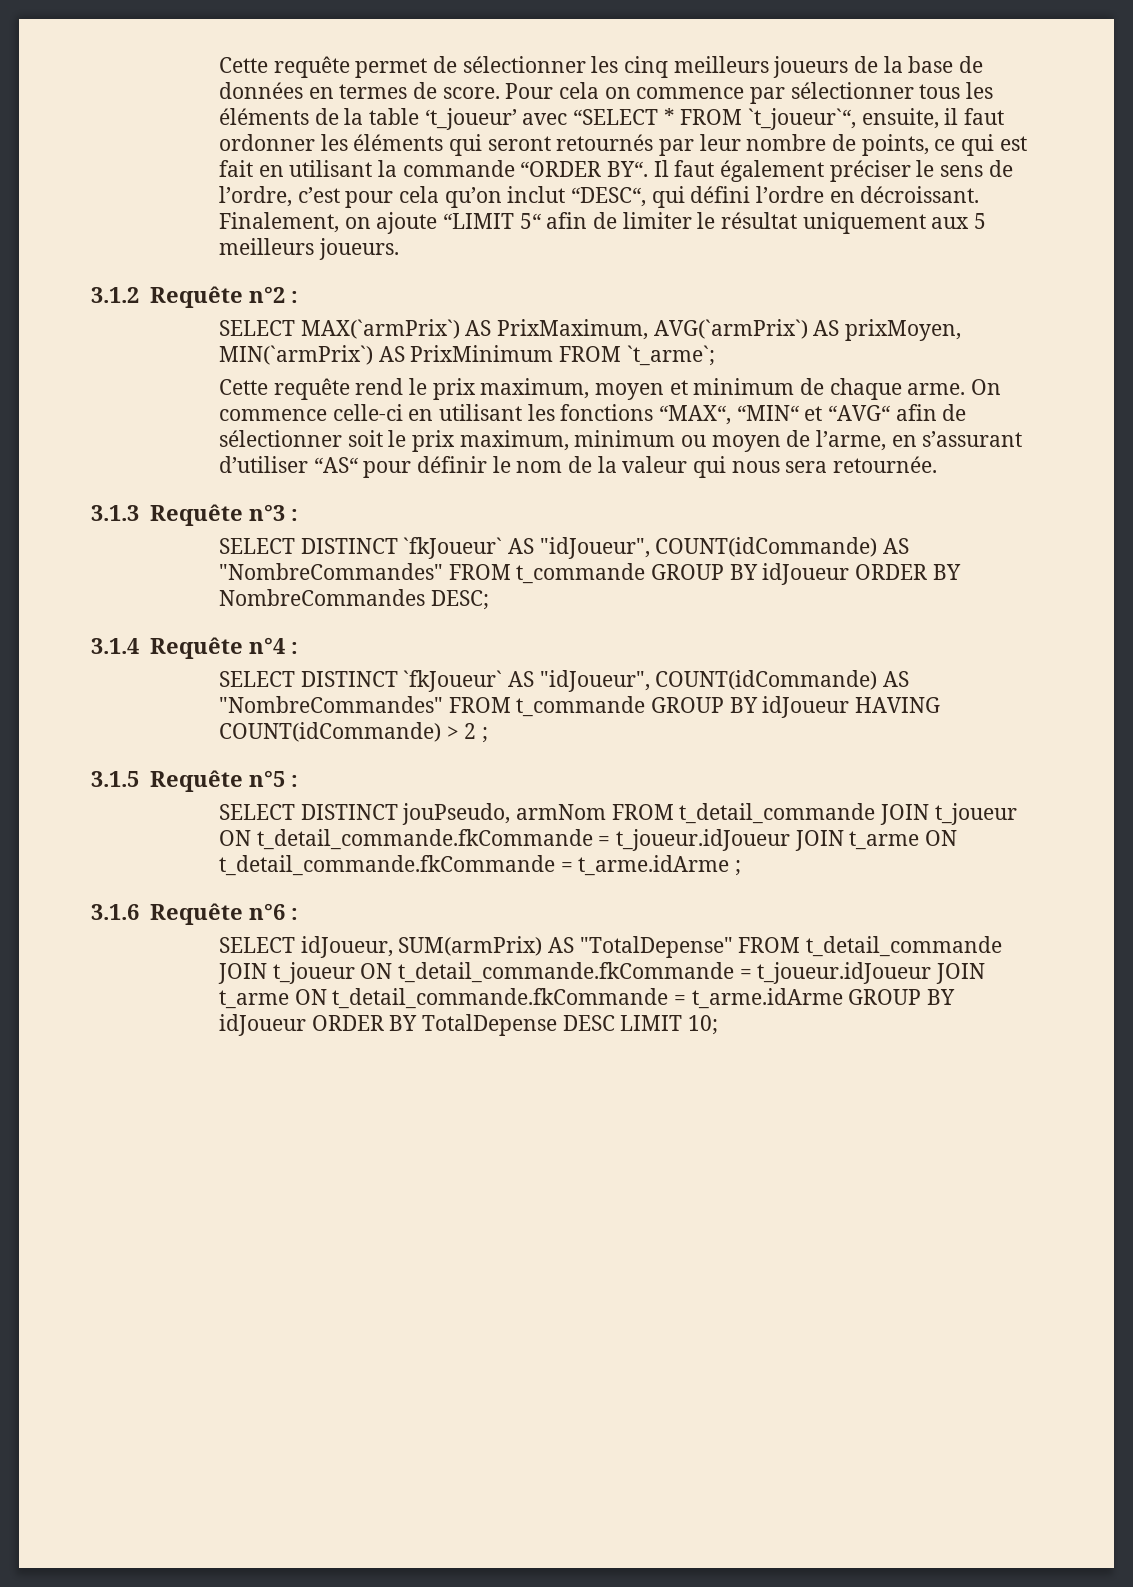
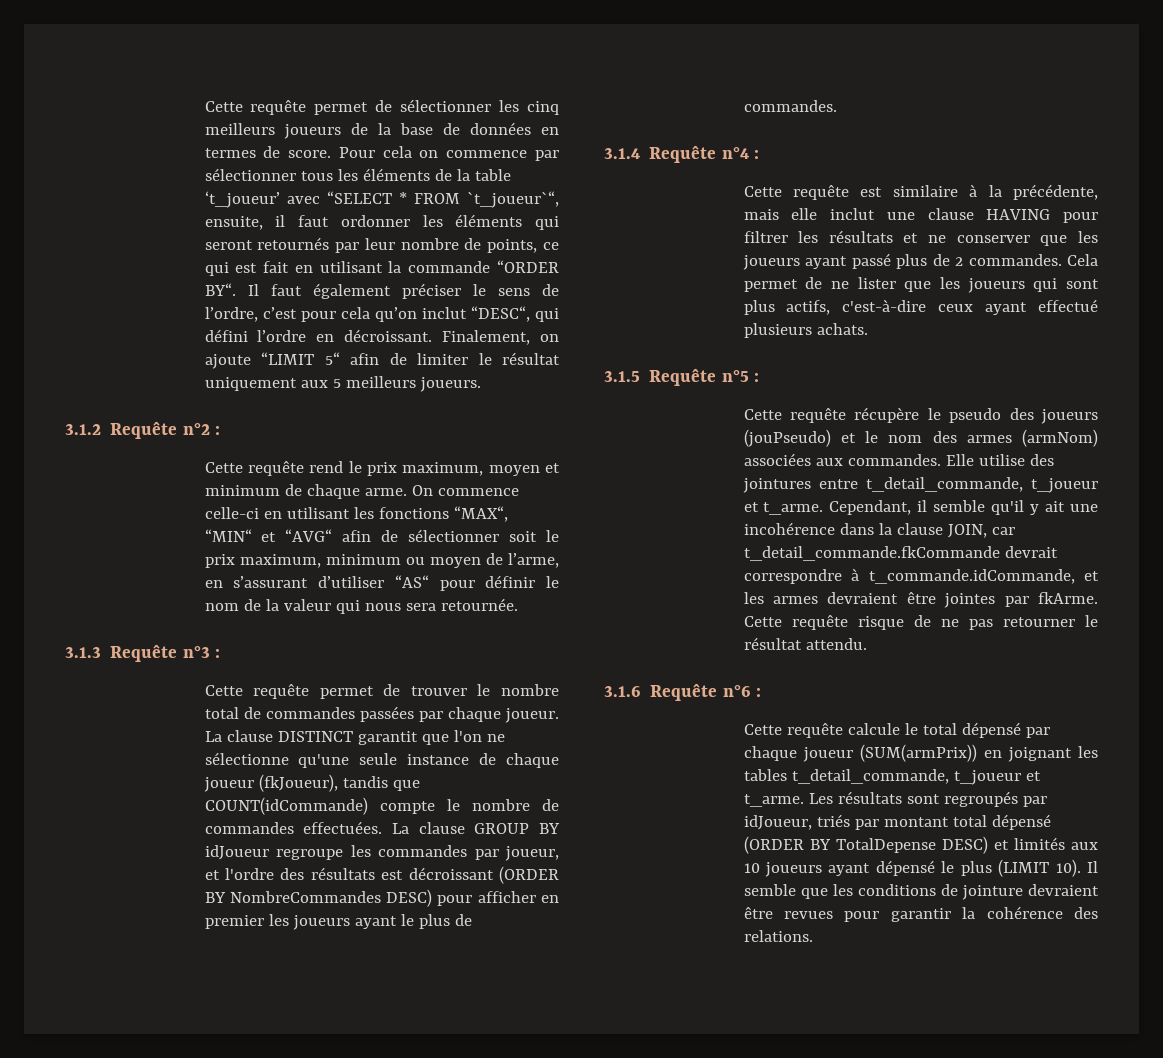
- SELECT MAX(`armPrix`) AS PrixMaximum, AVG(`armPrix`) AS prixMoyen, MIN(`armPrix`) AS PrixMinimum FROM `t_arme`;
- SELECT DISTINCT `fkJoueur` AS "idJoueur", COUNT(idCommande) AS "NombreCommandes" FROM t_commande GROUP BY idJoueur ORDER BY NombreCommandes DESC;
+ Cette requête permet de trouver le nombre total de commandes passées par chaque joueur. La clause DISTINCT garantit que l'on ne sélectionne qu'une seule instance de chaque joueur (fkJoueur), tandis que COUNT(idCommande) compte le nombre de commandes effectuées. La clause GROUP BY idJoueur regroupe les commandes par joueur, et l'ordre des résultats est décroissant (ORDER BY NombreCommandes DESC) pour afficher en premier les joueurs ayant le plus de commandes.
  3.1.4 Requête n°4 :
- SELECT DISTINCT `fkJoueur` AS "idJoueur", COUNT(idCommande) AS "NombreCommandes" FROM t_commande GROUP BY idJoueur HAVING COUNT(idCommande) > 2 ;
+ Cette requête est similaire à la précédente, mais elle inclut une clause HAVING pour filtrer les résultats et ne conserver que les joueurs ayant passé plus de 2 commandes. Cela permet de ne lister que les joueurs qui sont plus actifs, c'est-à-dire ceux ayant effectué plusieurs achats.
  3.1.5 Requête n°5 :
- SELECT DISTINCT jouPseudo, armNom FROM t_detail_commande JOIN t_joueur ON t_detail_commande.fkCommande = t_joueur.idJoueur JOIN t_arme ON t_detail_commande.fkCommande = t_arme.idArme ;
+ Cette requête récupère le pseudo des joueurs (jouPseudo) et le nom des armes (armNom) associées aux commandes. Elle utilise des jointures entre t_detail_commande, t_joueur et t_arme. Cependant, il semble qu'il y ait une incohérence dans la clause JOIN, car t_detail_commande.fkCommande devrait correspondre à t_commande.idCommande, et les armes devraient être jointes par fkArme. Cette requête risque de ne pas retourner le résultat attendu.
  3.1.6 Requête n°6 :
- SELECT idJoueur, SUM(armPrix) AS "TotalDepense" FROM t_detail_commande JOIN t_joueur ON t_detail_commande.fkCommande = t_joueur.idJoueur JOIN t_arme ON t_detail_commande.fkCommande = t_arme.idArme GROUP BY idJoueur ORDER BY TotalDepense DESC LIMIT 10;
+ Cette requête calcule le total dépensé par chaque joueur (SUM(armPrix)) en joignant les tables t_detail_commande, t_joueur et t_arme. Les résultats sont regroupés par idJoueur, triés par montant total dépensé (ORDER BY TotalDepense DESC) et limités aux 10 joueurs ayant dépensé le plus (LIMIT 10). Il semble que les conditions de jointure devraient être revues pour garantir la cohérence des relations.

